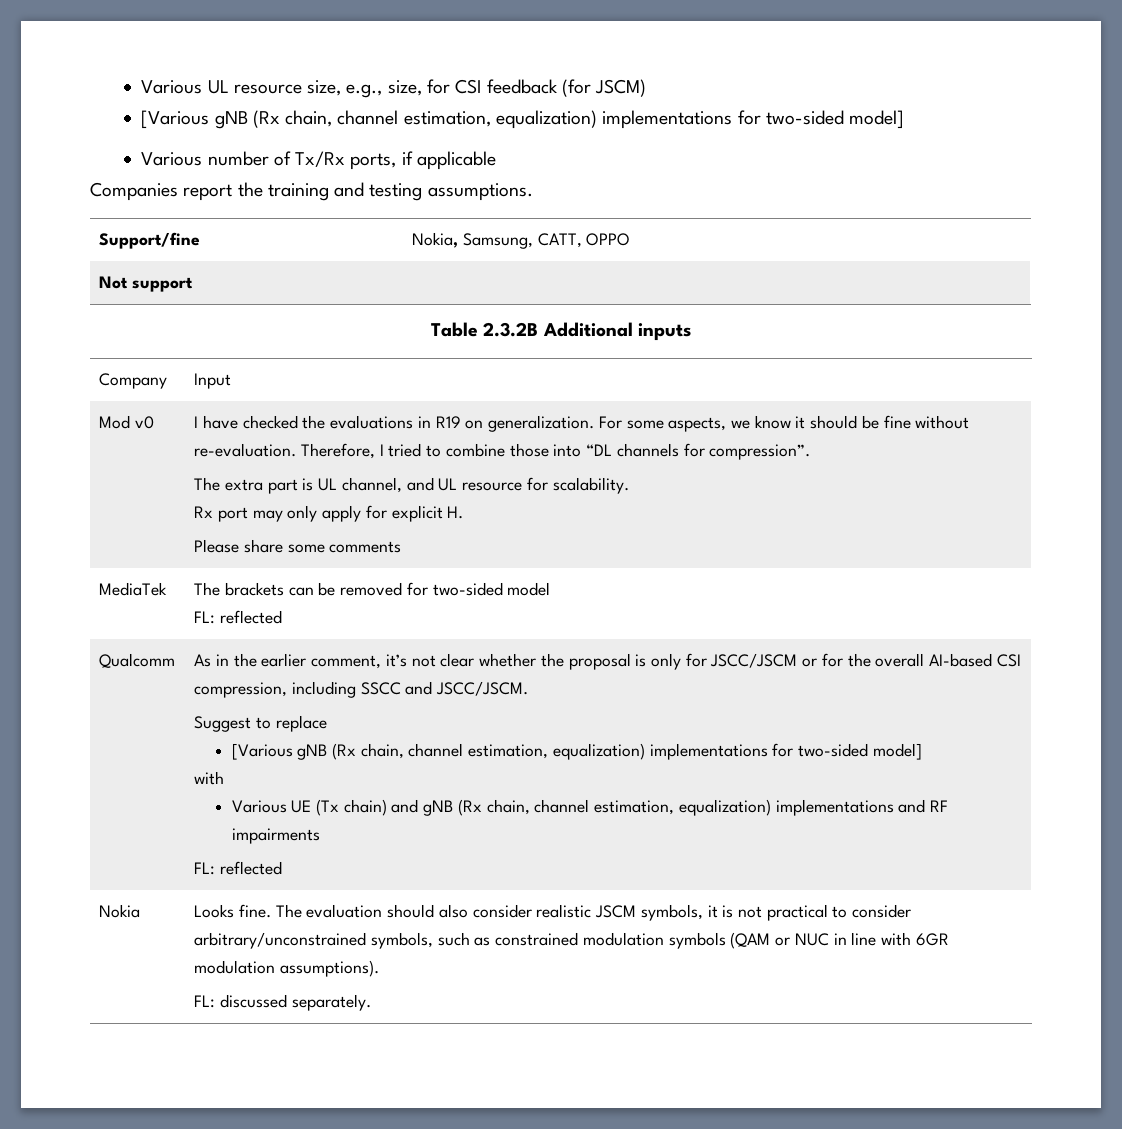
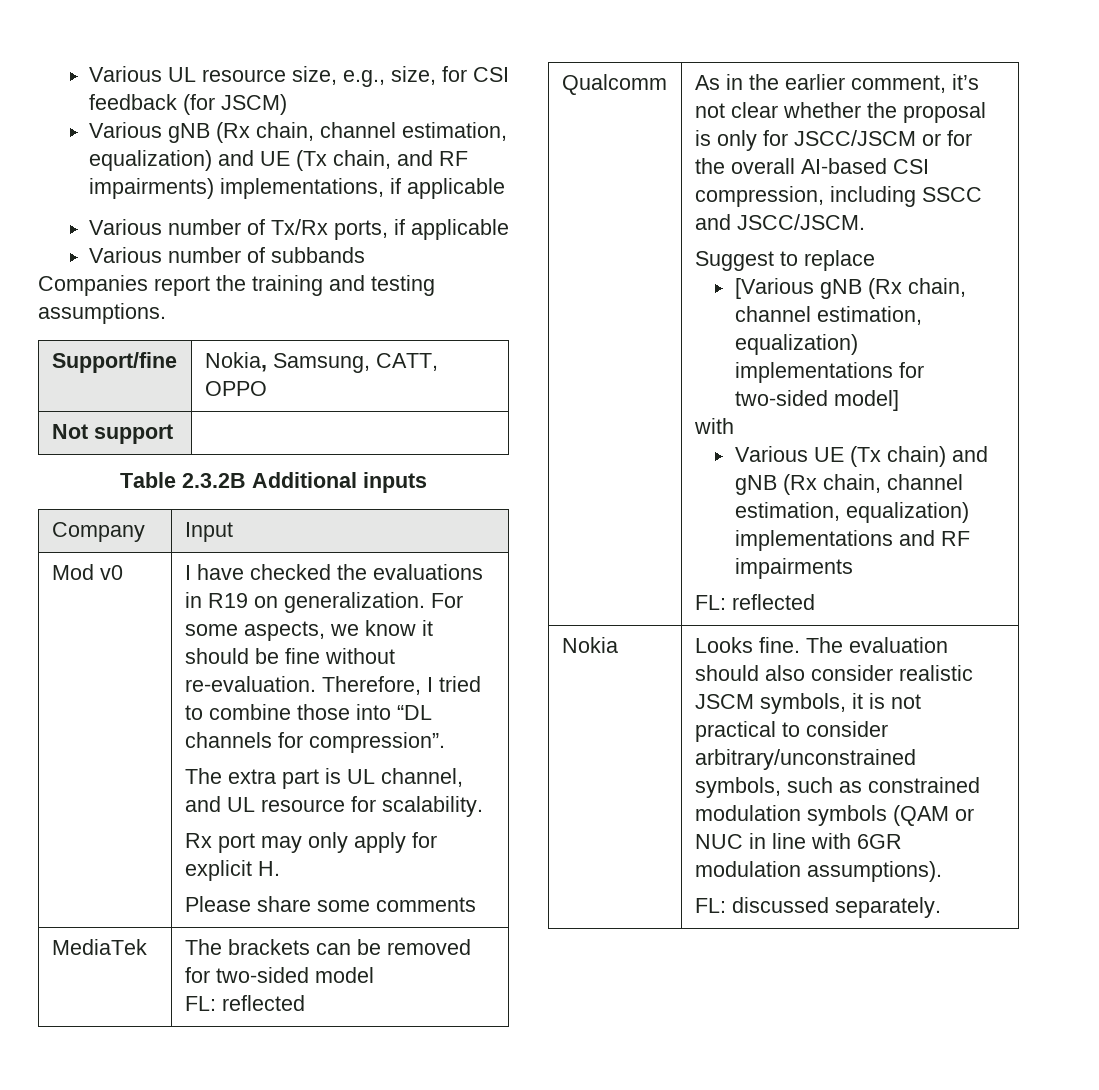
  Various UL resource size, e.g., size, for CSI feedback (for JSCM)
- [Various gNB (Rx chain, channel estimation, equalization) implementations for two-sided model]
+ Various gNB (Rx chain, channel estimation, equalization) and UE (Tx chain, and RF impairments) implementations, if applicable
+ Various number of subbands

